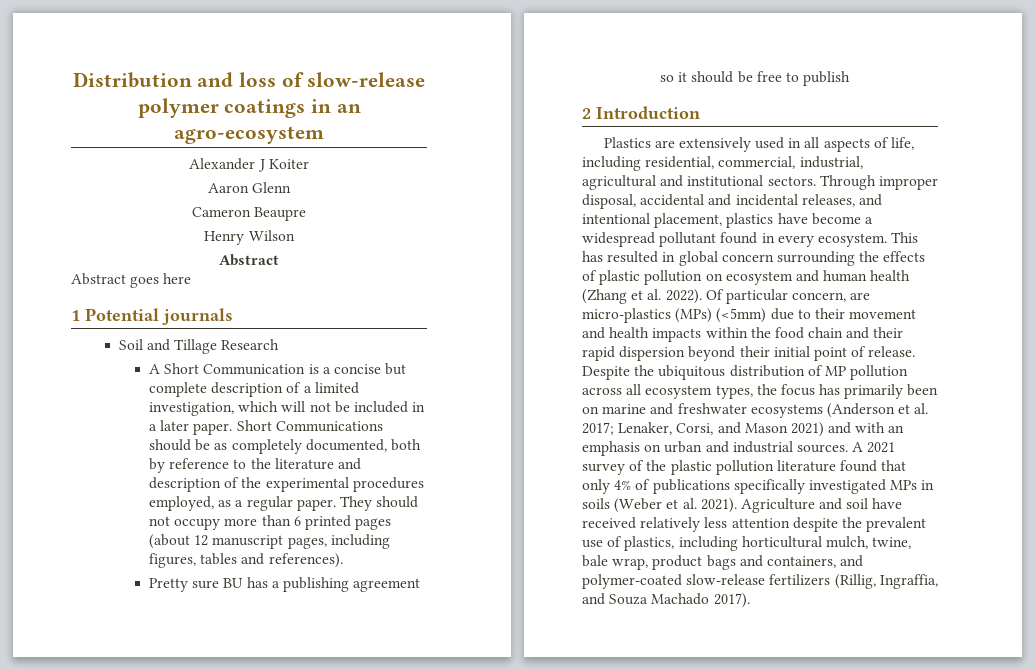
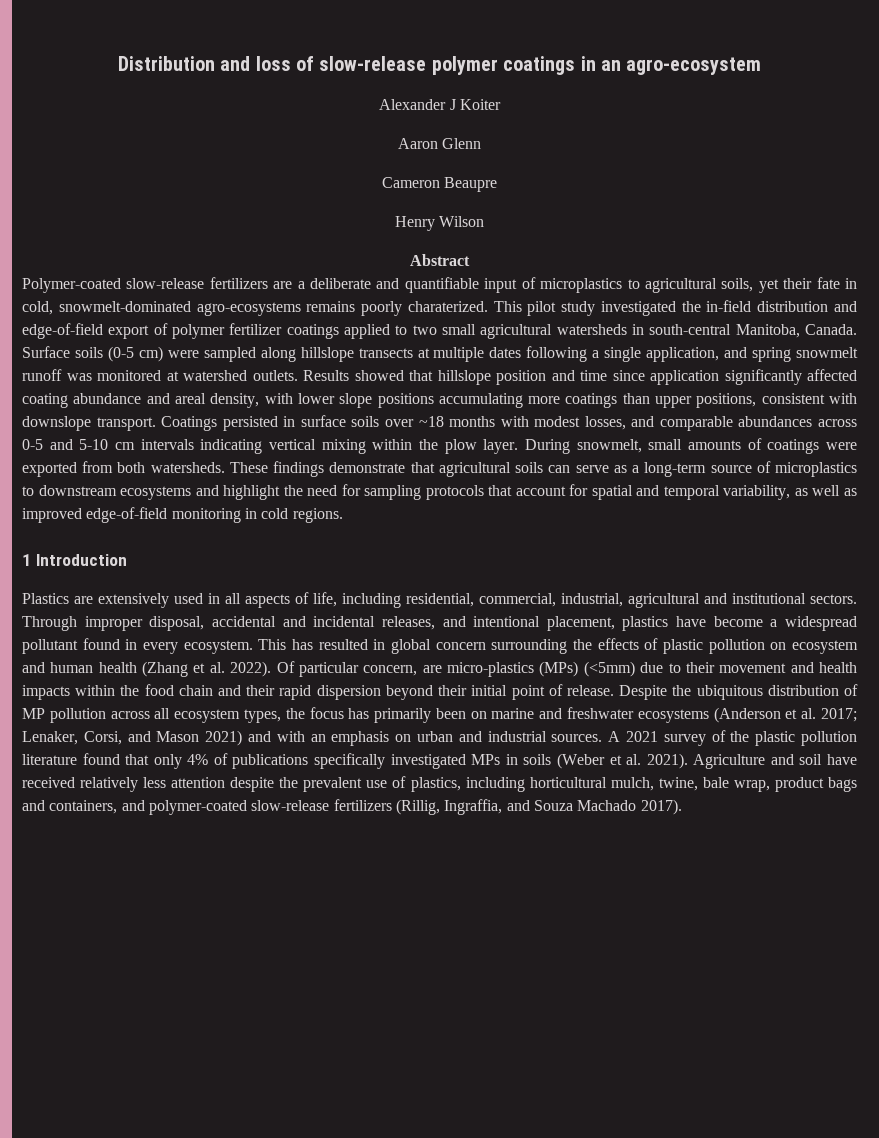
- Abstract goes here
- 1 Potential journals
- Soil and Tillage Research
- A Short Communication is a concise but complete description of a limited investigation, which will not be included in a later paper. Short Communications should be as completely documented, both by reference to the literature and description of the experimental procedures employed, as a regular paper. They should not occupy more than 6 printed pages (about 12 manuscript pages, including figures, tables and references).
- Pretty sure BU has a publishing agreement so it should be free to publish
- 2 Introduction
+ Polymer-coated slow-release fertilizers are a deliberate and quantifiable input of microplastics to agricultural soils, yet their fate in cold, snowmelt-dominated agro-ecosystems remains poorly charaterized. This pilot study investigated the in-field distribution and edge-of-field export of polymer fertilizer coatings applied to two small agricultural watersheds in south-central Manitoba, Canada. Surface soils (0-5 cm) were sampled along hillslope transects at multiple dates following a single application, and spring snowmelt runoff was monitored at watershed outlets. Results showed that hillslope position and time since application significantly affected coating abundance and areal density, with lower slope positions accumulating more coatings than upper positions, consistent with downslope transport. Coatings persisted in surface soils over ~18 months with modest losses, and comparable abundances across 0-5 and 5-10 cm intervals indicating vertical mixing within the plow layer. During snowmelt, small amounts of coatings were exported from both watersheds. These findings demonstrate that agricultural soils can serve as a long-term source of microplastics to downstream ecosystems and highlight the need for sampling protocols that account for spatial and temporal variability, as well as improved edge-of-field monitoring in cold regions.
+ 1 Introduction

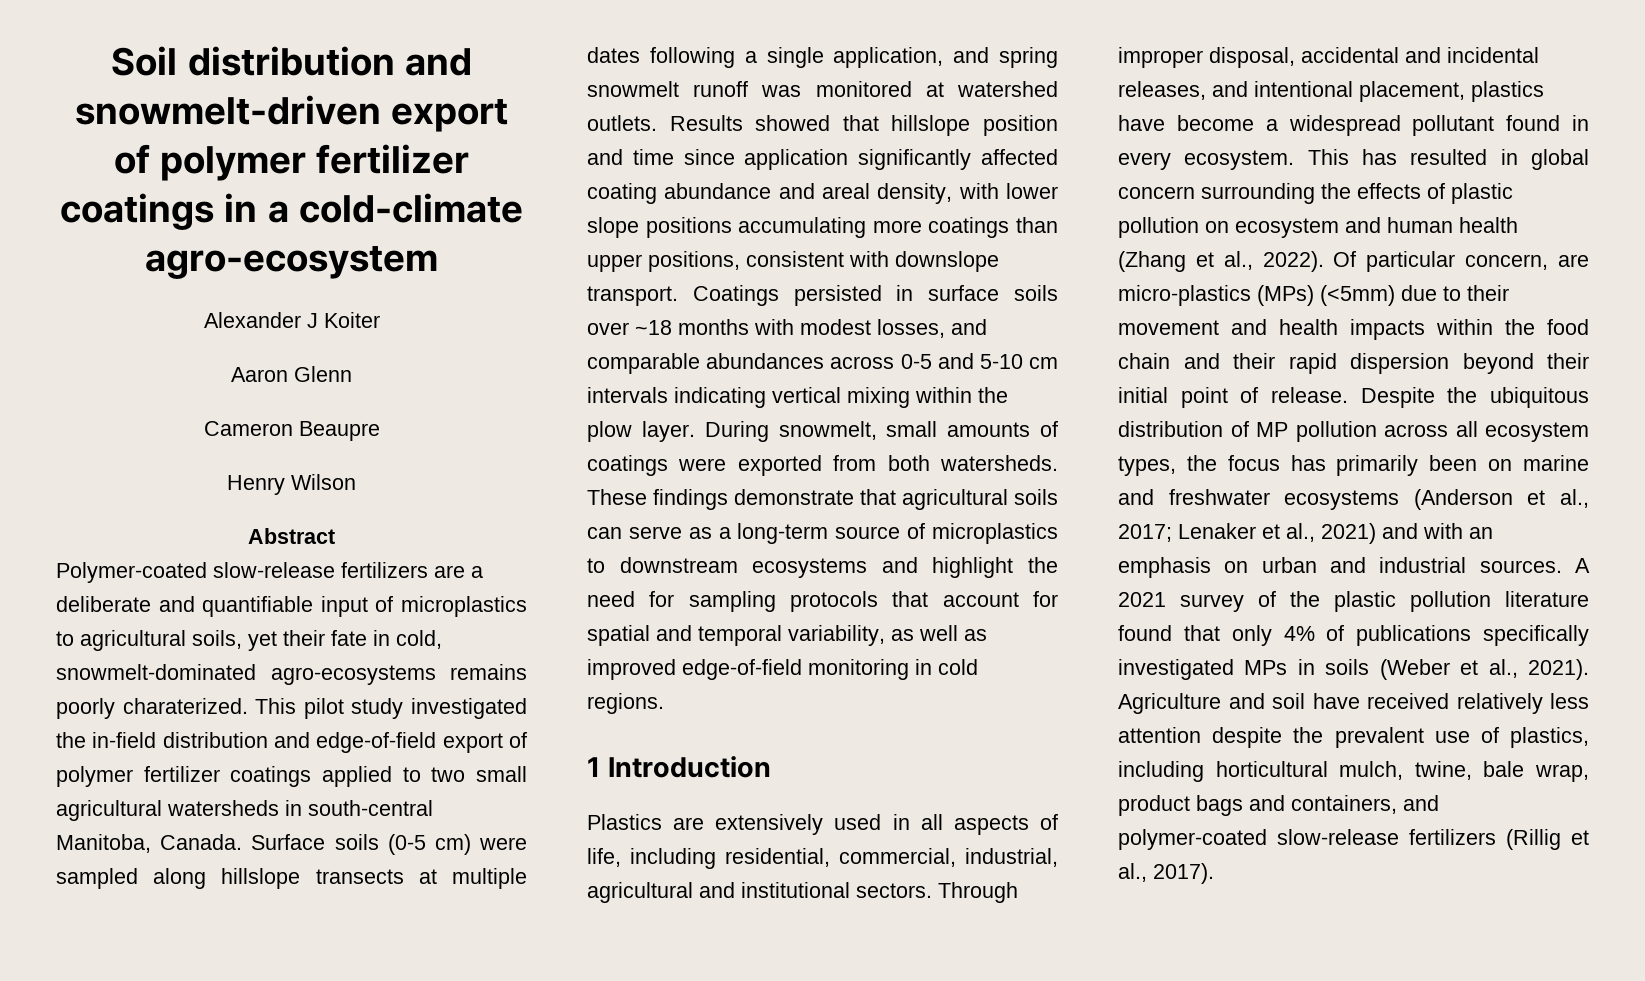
- Distribution and loss of slow-release polymer coatings in an agro-ecosystem
+ Soil distribution and snowmelt-driven export of polymer fertilizer coatings in a cold-climate agro-ecosystem
- This has resulted in global concern surrounding the effects of plastic pollution on ecosystem and human health (Zhang et al. 2022).
+ This has resulted in global concern surrounding the effects of plastic pollution on ecosystem and human health (Zhang et al., 2022).
- Despite the ubiquitous distribution of MP pollution across all ecosystem types, the focus has primarily been on marine and freshwater ecosystems (Anderson et al. 2017; Lenaker, Corsi, and Mason 2021) and with an emphasis on urban and industrial sources.
+ Despite the ubiquitous distribution of MP pollution across all ecosystem types, the focus has primarily been on marine and freshwater ecosystems (Anderson et al., 2017; Lenaker et al., 2021) and with an emphasis on urban and industrial sources.
- A 2021 survey of the plastic pollution literature found that only 4% of publications specifically investigated MPs in soils (Weber et al. 2021).
+ A 2021 survey of the plastic pollution literature found that only 4% of publications specifically investigated MPs in soils (Weber et al., 2021).
- Agriculture and soil have received relatively less attention despite the prevalent use of plastics, including horticultural mulch, twine, bale wrap, product bags and containers, and polymer-coated slow-release fertilizers (Rillig, Ingraffia, and Souza Machado 2017).
+ Agriculture and soil have received relatively less attention despite the prevalent use of plastics, including horticultural mulch, twine, bale wrap, product bags and containers, and polymer-coated slow-release fertilizers (Rillig et al., 2017).

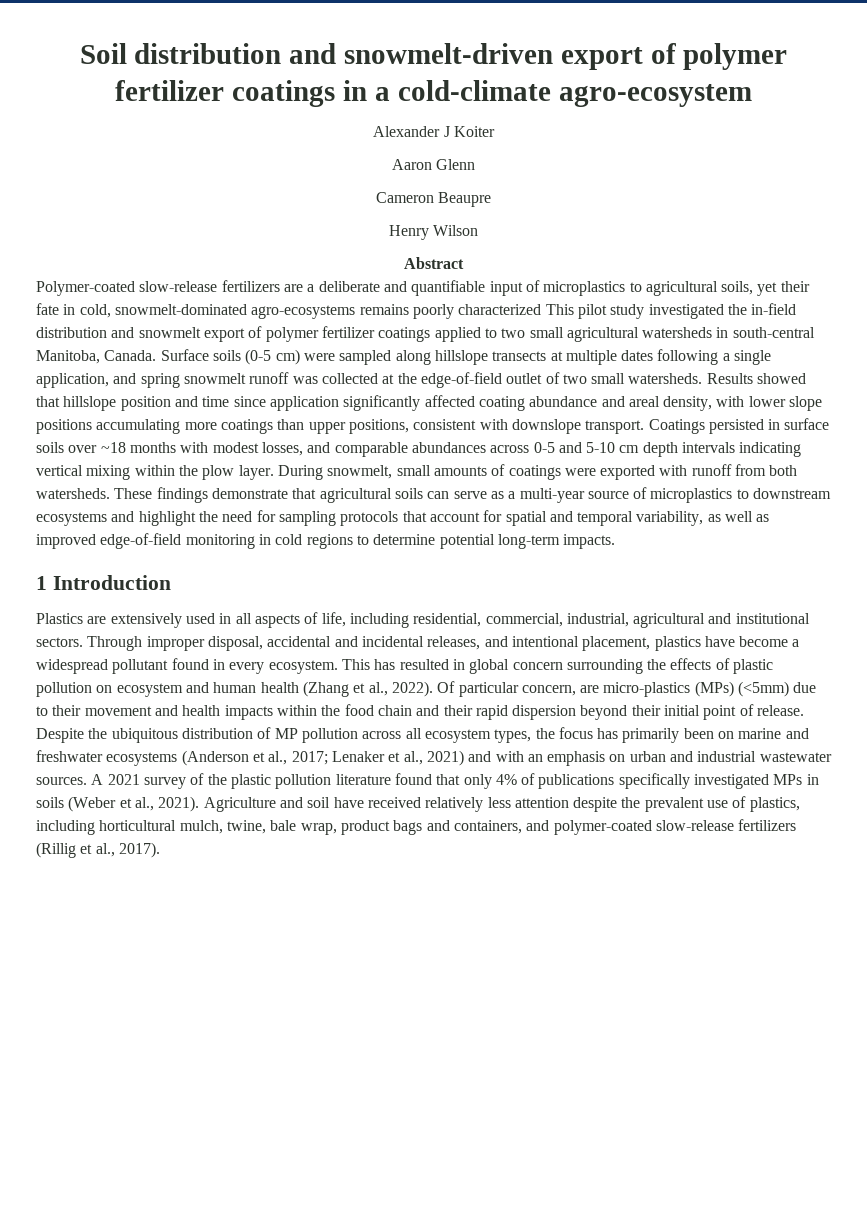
- Polymer-coated slow-release fertilizers are a deliberate and quantifiable input of microplastics to agricultural soils, yet their fate in cold, snowmelt-dominated agro-ecosystems remains poorly charaterized. This pilot study investigated the in-field distribution and edge-of-field export of polymer fertilizer coatings applied to two small agricultural watersheds in south-central Manitoba, Canada.
+ Polymer-coated slow-release fertilizers are a deliberate and quantifiable input of microplastics to agricultural soils, yet their fate in cold, snowmelt-dominated agro-ecosystems remains poorly characterized This pilot study investigated the in-field distribution and snowmelt export of polymer fertilizer coatings applied to two small agricultural watersheds in south-central Manitoba, Canada.
- Surface soils (0-5 cm) were sampled along hillslope transects at multiple dates following a single application, and spring snowmelt runoff was monitored at watershed outlets.
+ Surface soils (0-5 cm) were sampled along hillslope transects at multiple dates following a single application, and spring snowmelt runoff was collected at the edge-of-field outlet of two small watersheds.
- Coatings persisted in surface soils over ~18 months with modest losses, and comparable abundances across 0-5 and 5-10 cm intervals indicating vertical mixing within the plow layer.
+ Coatings persisted in surface soils over ~18 months with modest losses, and comparable abundances across 0-5 and 5-10 cm depth intervals indicating vertical mixing within the plow layer.
- During snowmelt, small amounts of coatings were exported from both watersheds.
+ During snowmelt, small amounts of coatings were exported with runoff from both watersheds.
- These findings demonstrate that agricultural soils can serve as a long-term source of microplastics to downstream ecosystems and highlight the need for sampling protocols that account for spatial and temporal variability, as well as improved edge-of-field monitoring in cold regions.
+ These findings demonstrate that agricultural soils can serve as a multi-year source of microplastics to downstream ecosystems and highlight the need for sampling protocols that account for spatial and temporal variability, as well as improved edge-of-field monitoring in cold regions to determine potential long-term impacts.
- Despite the ubiquitous distribution of MP pollution across all ecosystem types, the focus has primarily been on marine and freshwater ecosystems (Anderson et al., 2017; Lenaker et al., 2021) and with an emphasis on urban and industrial sources.
+ Despite the ubiquitous distribution of MP pollution across all ecosystem types, the focus has primarily been on marine and freshwater ecosystems (Anderson et al., 2017; Lenaker et al., 2021) and with an emphasis on urban and industrial wastewater sources.

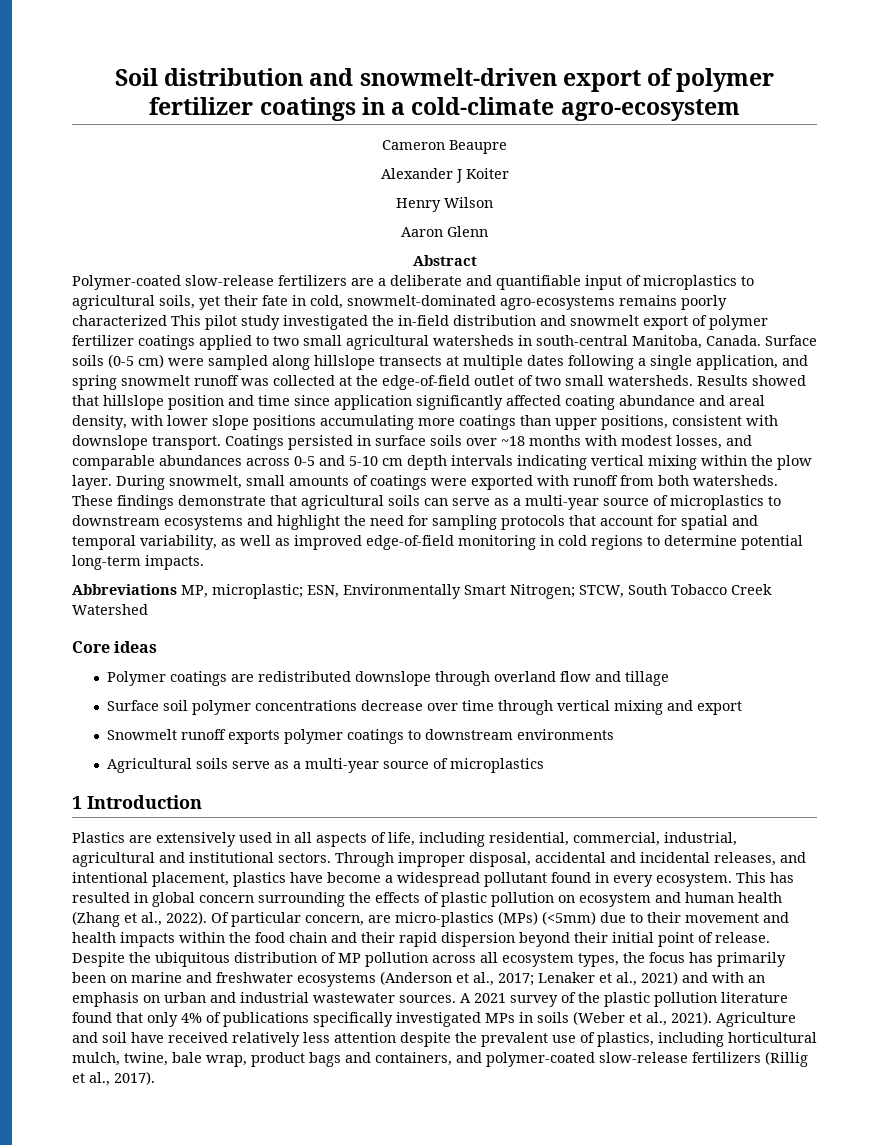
+ Cameron Beaupre
+ Henry Wilson
- Cameron Beaupre
- Henry Wilson
+ Abbreviations MP, microplastic; ESN, Environmentally Smart Nitrogen; STCW, South Tobacco Creek Watershed
+ Core ideas
+ Polymer coatings are redistributed downslope through overland flow and tillage
+ Surface soil polymer concentrations decrease over time through vertical mixing and export
+ Snowmelt runoff exports polymer coatings to downstream environments
+ Agricultural soils serve as a multi-year source of microplastics

